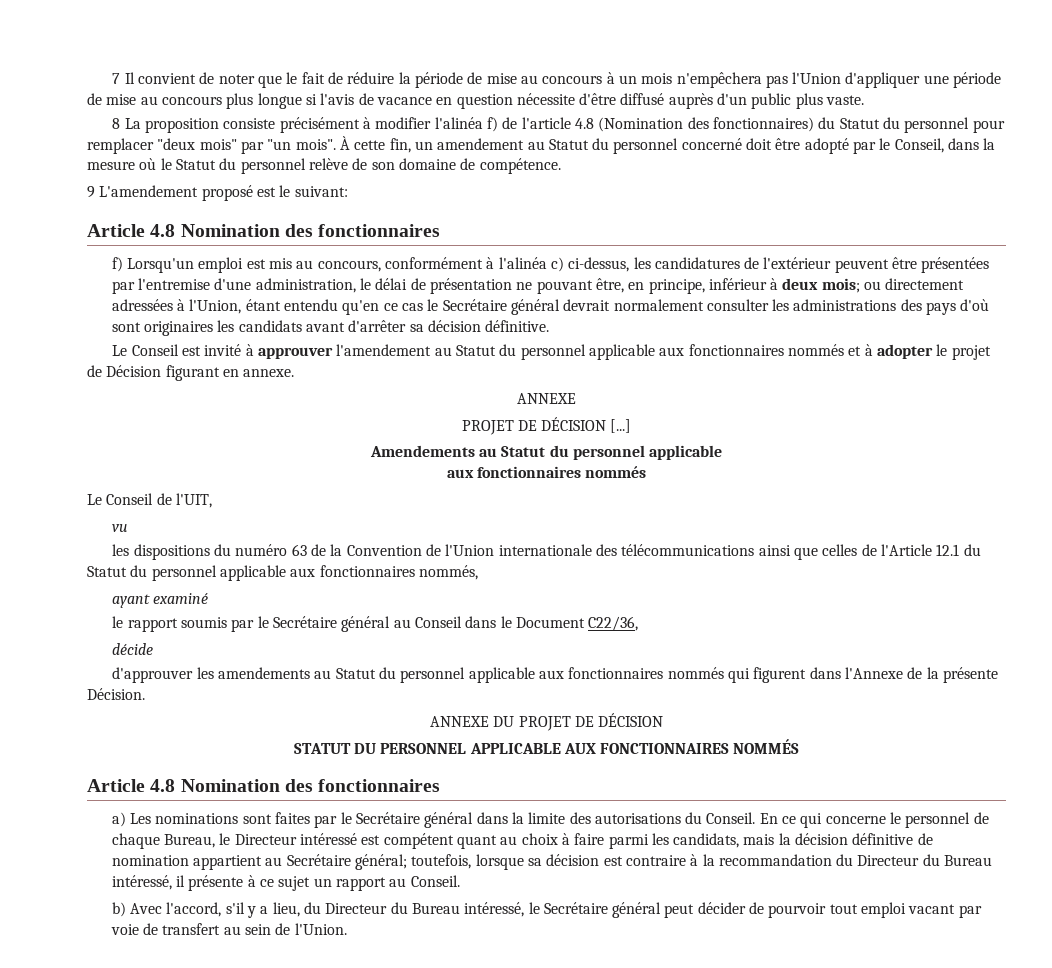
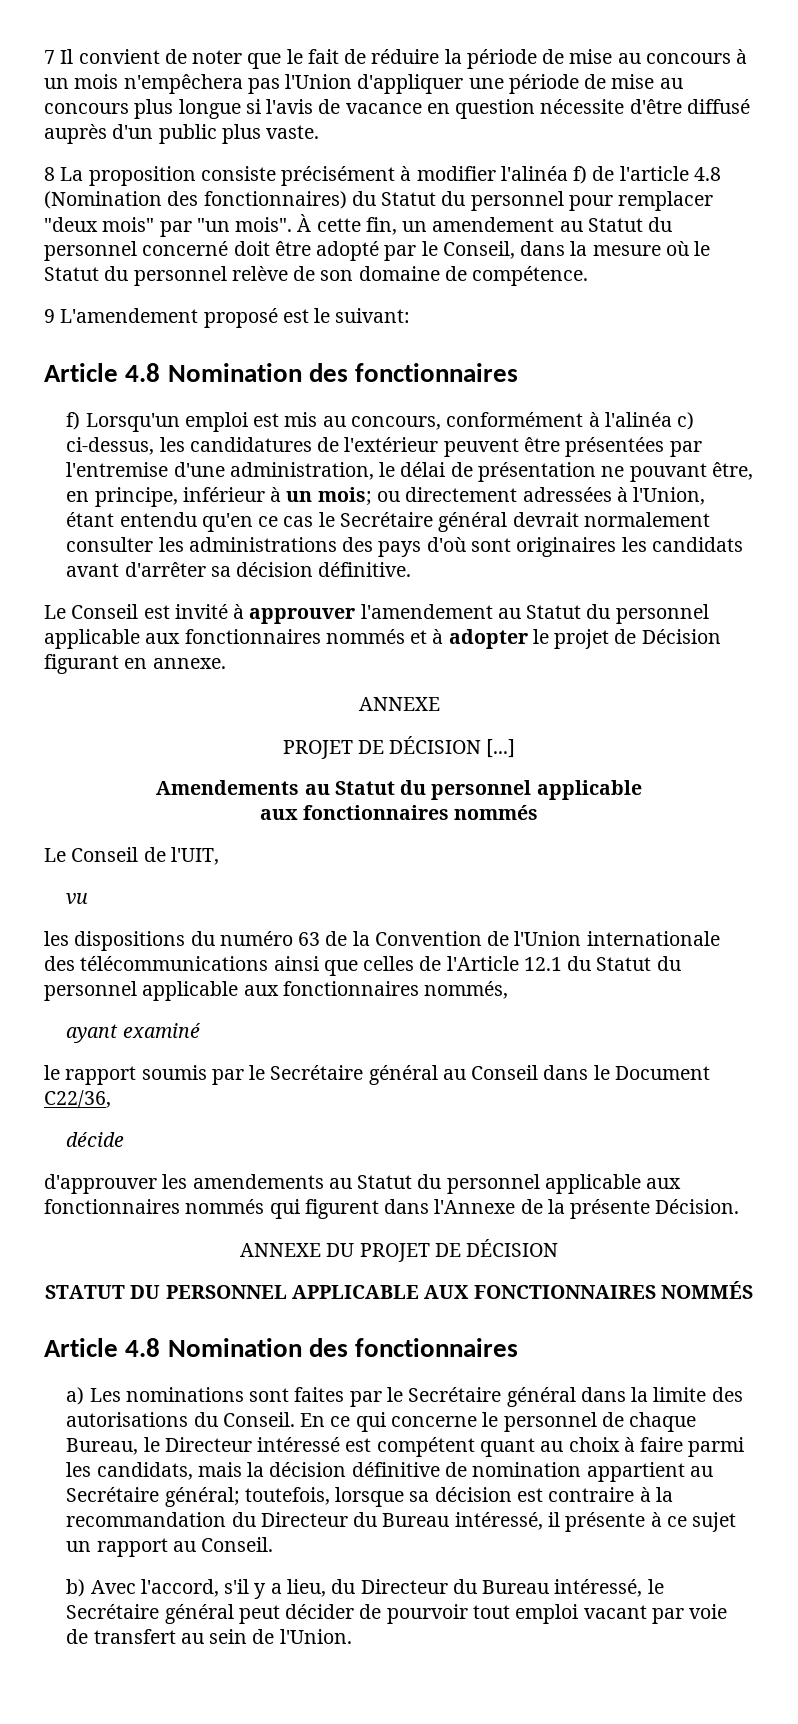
- f) Lorsqu'un emploi est mis au concours, conformément à l'alinéa c) ci-dessus, les candidatures de l'extérieur peuvent être présentées par l'entremise d'une administration, le délai de présentation ne pouvant être, en principe, inférieur à deux mois;
+ f) Lorsqu'un emploi est mis au concours, conformément à l'alinéa c) ci-dessus, les candidatures de l'extérieur peuvent être présentées par l'entremise d'une administration, le délai de présentation ne pouvant être, en principe, inférieur à un mois;

